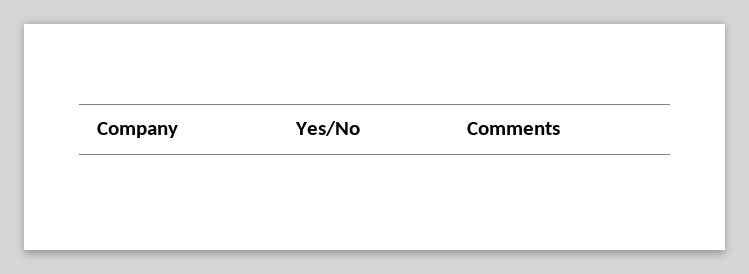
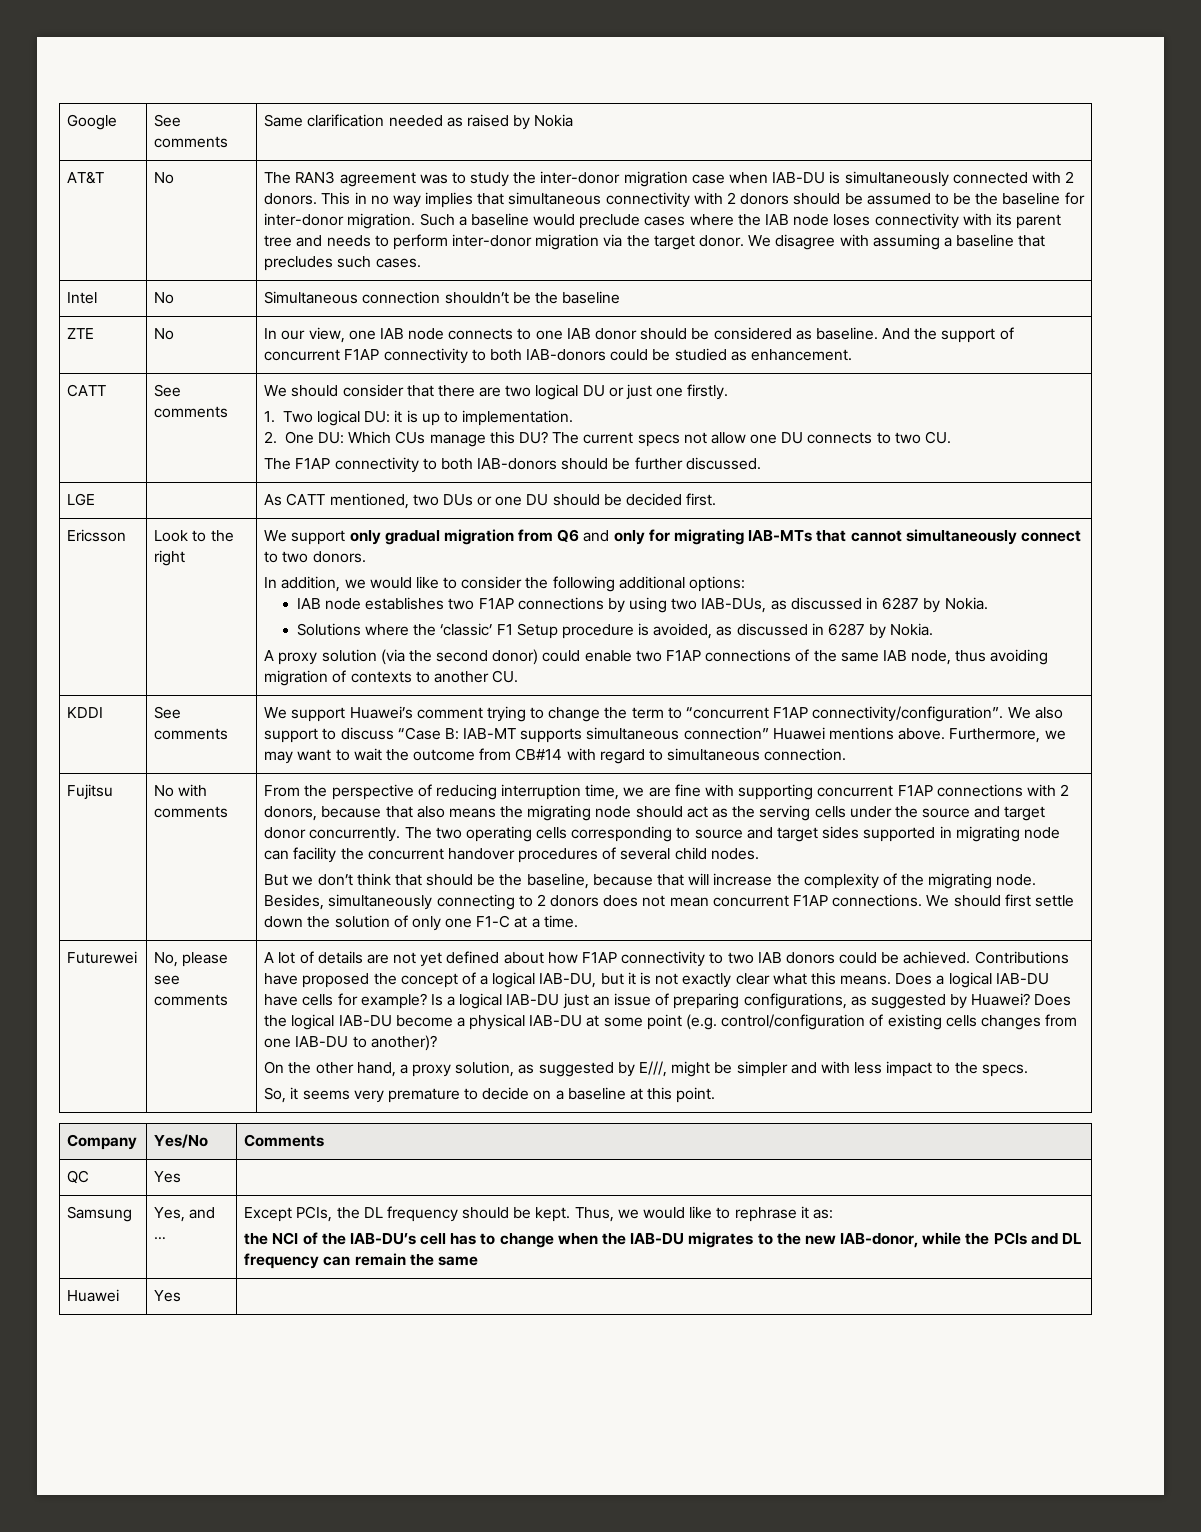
+ Google | See comments | Same clarification needed as raised by Nokia
+ AT&T | No | The RAN3 agreement was to study the inter-donor migration case when IAB-DU is simultaneously connected with 2 donors. This in no way implies that simultaneous connectivity with 2 donors should be assumed to be the baseline for inter-donor migration. Such a baseline would preclude cases where the IAB node loses connectivity with its parent tree and needs to perform inter-donor migration via the target donor. We disagree with assuming a baseline that precludes such cases.
+ Intel | No | Simultaneous connection shouldn’t be the baseline
+ ZTE | No | In our view, one IAB node connects to one IAB donor should be considered as baseline. And the support of concurrent F1AP connectivity to both IAB-donors could be studied as enhancement.
+ CATT | See comments | We should consider that there are two logical DU or just one firstly.
+ 1. Two logical DU: it is up to implementation.
+ 2. One DU: Which CUs manage this DU? The current specs not allow one DU connects to two CU.
+ The F1AP connectivity to both IAB-donors should be further discussed.
+ LGE | | As CATT mentioned, two DUs or one DU should be decided first.
+ Ericsson | Look to the right | We support only gradual migration from Q6 and only for migrating IAB-MTs that cannot simultaneously connect to two donors.
+ In addition, we would like to consider the following additional options:
+ IAB node establishes two F1AP connections by using two IAB-DUs, as discussed in 6287 by Nokia.
+ Solutions where the ‘classic’ F1 Setup procedure is avoided, as discussed in 6287 by Nokia.
+ A proxy solution (via the second donor) could enable two F1AP connections of the same IAB node, thus avoiding migration of contexts to another CU.
+ KDDI | See comments | We support Huawei’s comment trying to change the term to “concurrent F1AP connectivity/configuration”. We also support to discuss “Case B: IAB-MT supports simultaneous connection” Huawei mentions above. Furthermore, we may want to wait the outcome from CB#14 with regard to simultaneous connection.
+ Fujitsu | No with comments | From the perspective of reducing interruption time, we are fine with supporting concurrent F1AP connections with 2 donors, because that also means the migrating node should act as the serving cells under the source and target donor concurrently. The two operating cells corresponding to source and target sides supported in migrating node can facility the concurrent handover procedures of several child nodes.
+ But we don’t think that should be the baseline, because that will increase the complexity of the migrating node. Besides, simultaneously connecting to 2 donors does not mean concurrent F1AP connections. We should first settle down the solution of only one F1-C at a time.
+ Futurewei | No, please see comments | A lot of details are not yet defined about how F1AP connectivity to two IAB donors could be achieved. Contributions have proposed the concept of a logical IAB-DU, but it is not exactly clear what this means. Does a logical IAB-DU have cells for example? Is a logical IAB-DU just an issue of preparing configurations, as suggested by Huawei? Does the logical IAB-DU become a physical IAB-DU at some point (e.g. control/configuration of existing cells changes from one IAB-DU to another)?
+ On the other hand, a proxy solution, as suggested by E///, might be simpler and with less impact to the specs.
+ So, it seems very premature to decide on a baseline at this point.
  Company | Yes/No | Comments
+ QC | Yes |
+ Samsung | Yes, and … | Except PCIs, the DL frequency should be kept. Thus, we would like to rephrase it as:
+ the NCI of the IAB-DU’s cell has to change when the IAB-DU migrates to the new IAB-donor, while the PCIs and DL frequency can remain the same
+ Huawei | Yes |

